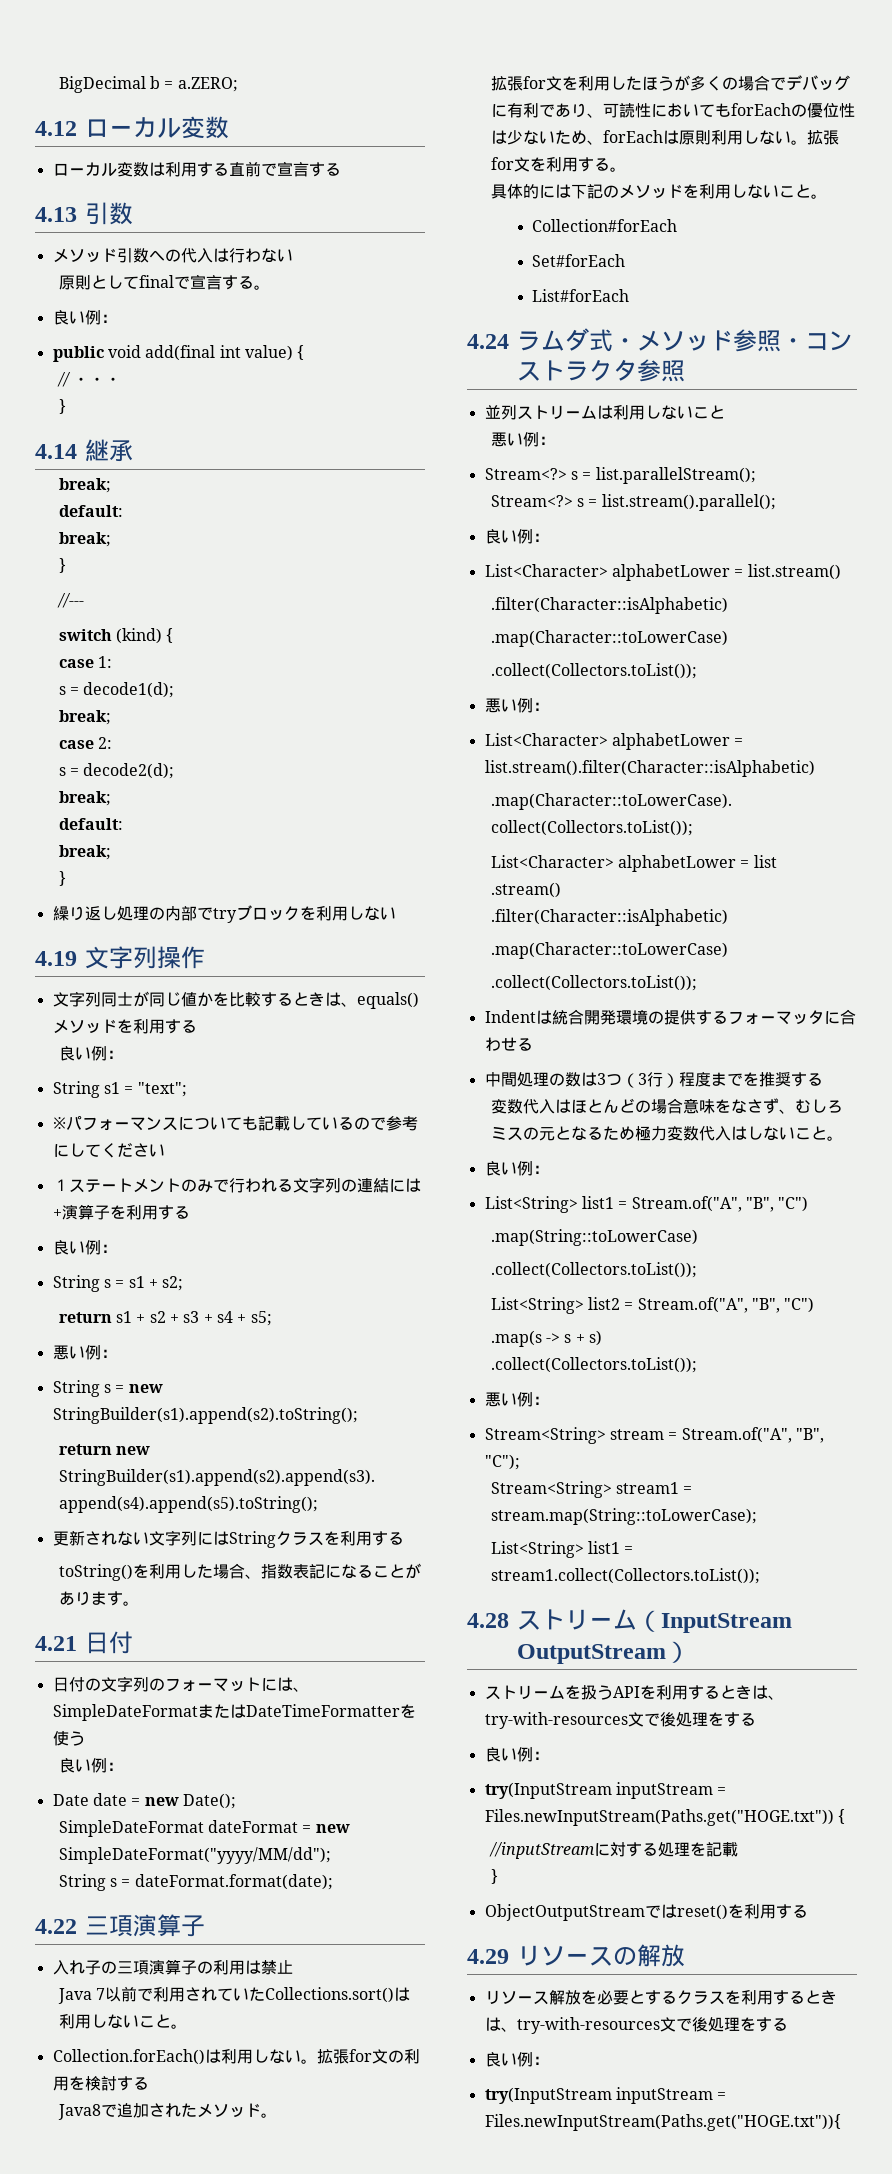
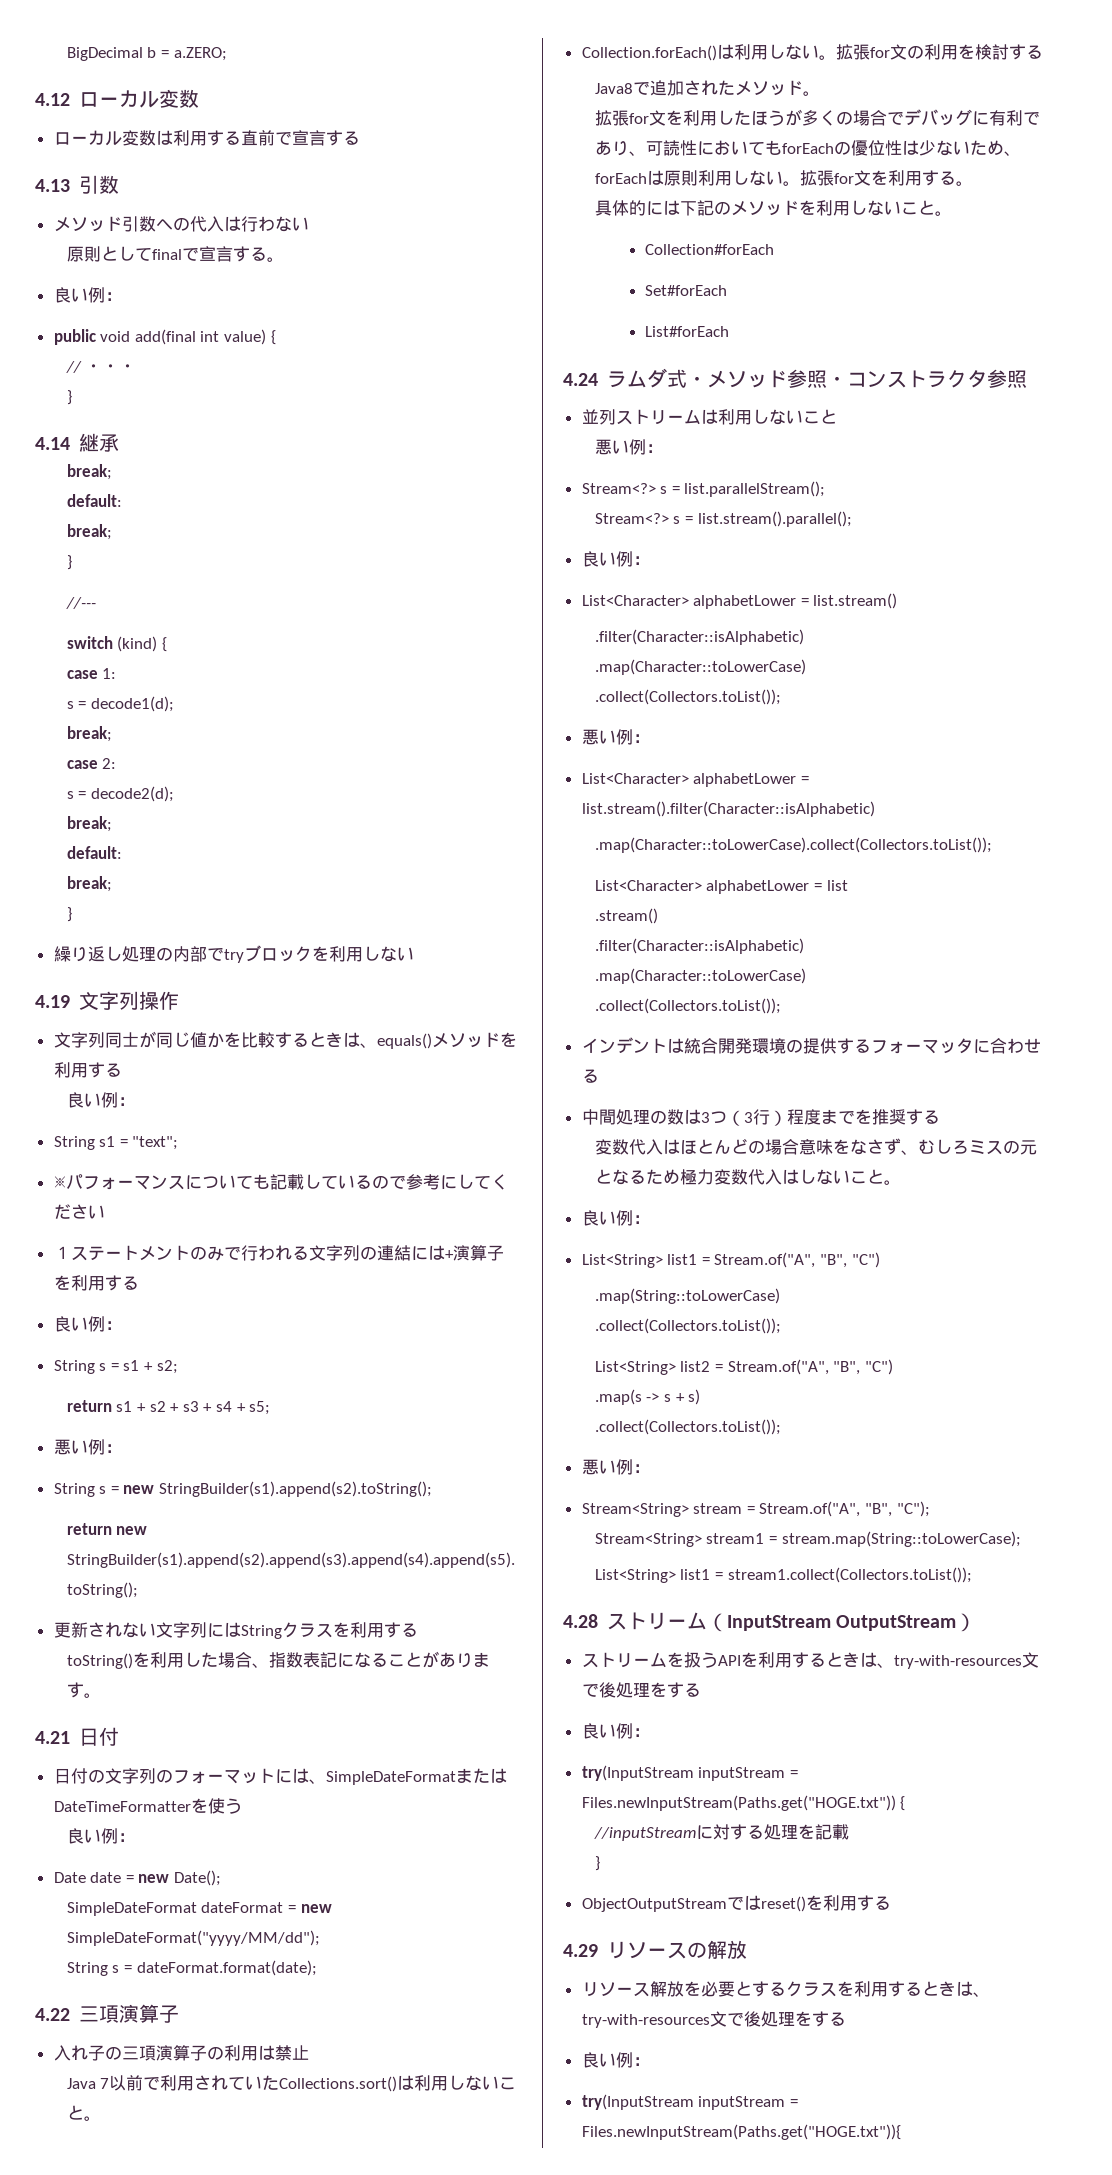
- Indentは統合開発環境の提供するフォーマッタに合わせる
+ インデントは統合開発環境の提供するフォーマッタに合わせる

